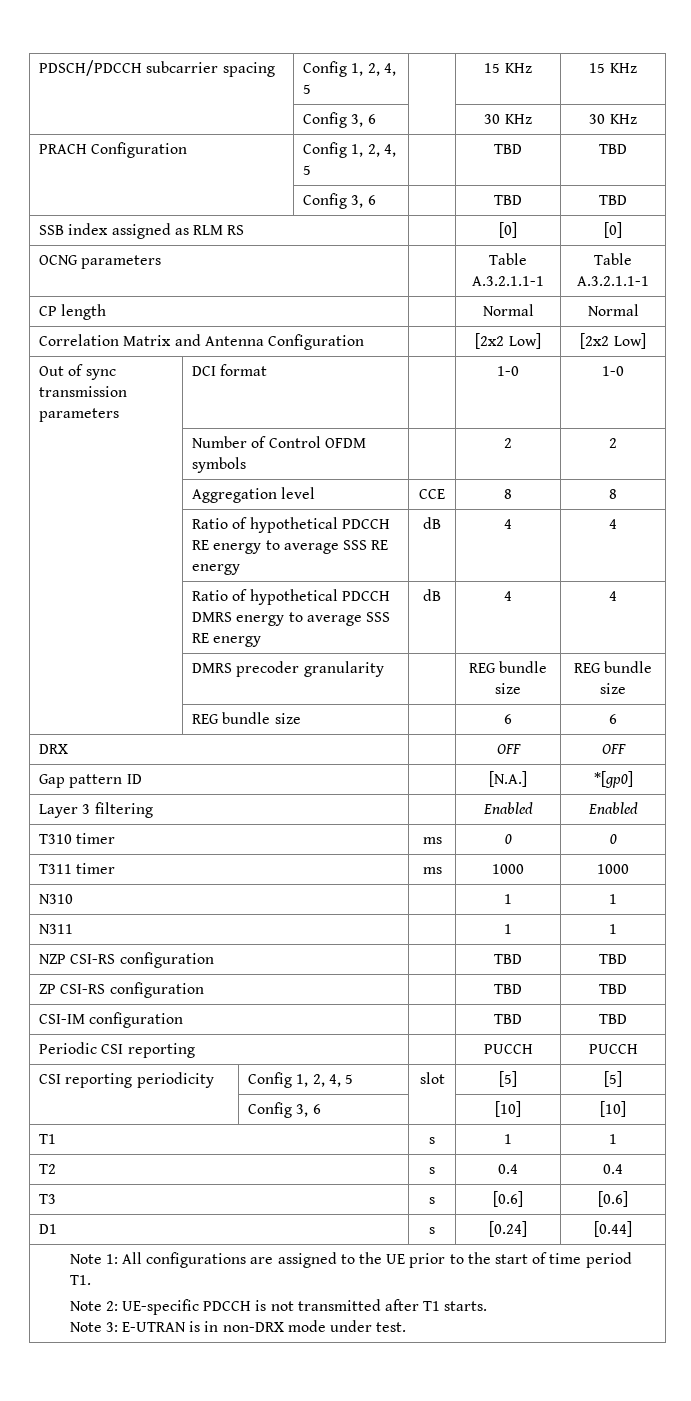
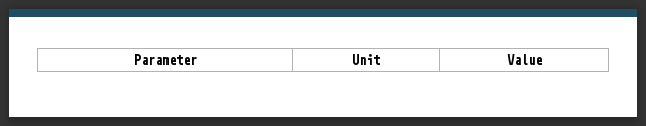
- PDSCH/PDCCH subcarrier spacing | Config 1, 2, 4, 5 | | 15 KHz | 15 KHz
- | Config 3, 6 | | 30 KHz | 30 KHz
- PRACH Configuration | Config 1, 2, 4, 5 | | TBD | TBD
- | Config 3, 6 | | TBD | TBD
- SSB index assigned as RLM RS | | [0] | [0]
- OCNG parameters | | Table A.3.2.1.1-1 | Table A.3.2.1.1-1
- CP length | | Normal | Normal
- Correlation Matrix and Antenna Configuration | | [2x2 Low] | [2x2 Low]
- Out of sync transmission parameters | DCI format | | 1-0 | 1-0
- | Number of Control OFDM symbols | | 2 | 2
- | Aggregation level | CCE | 8 | 8
- | Ratio of hypothetical PDCCH RE energy to average SSS RE energy | dB | 4 | 4
- | Ratio of hypothetical PDCCH DMRS energy to average SSS RE energy | dB | 4 | 4
- | DMRS precoder granularity | | REG bundle size | REG bundle size
- | REG bundle size | | 6 | 6
- DRX | | OFF | OFF
- Gap pattern ID | | [N.A.] | *[gp0]
- Layer 3 filtering | | Enabled | Enabled
- T310 timer | ms | 0 | 0
- T311 timer | ms | 1000 | 1000
- N310 | | 1 | 1
- N311 | | 1 | 1
- NZP CSI-RS configuration | | TBD | TBD
- ZP CSI-RS configuration | | TBD | TBD
- CSI-IM configuration | | TBD | TBD
- Periodic CSI reporting | | PUCCH | PUCCH
- CSI reporting periodicity | Config 1, 2, 4, 5 | slot | [5] | [5]
- | Config 3, 6 | | [10] | [10]
- T1 | s | 1 | 1
- T2 | s | 0.4 | 0.4
- T3 | s | [0.6] | [0.6]
- D1 | s | [0.24] | [0.44]
- Note 1: All configurations are assigned to the UE prior to the start of time period T1.
- Note 2: UE-specific PDCCH is not transmitted after T1 starts.
- Note 3: E-UTRAN is in non-DRX mode under test.
+ Parameter | Unit | Value

